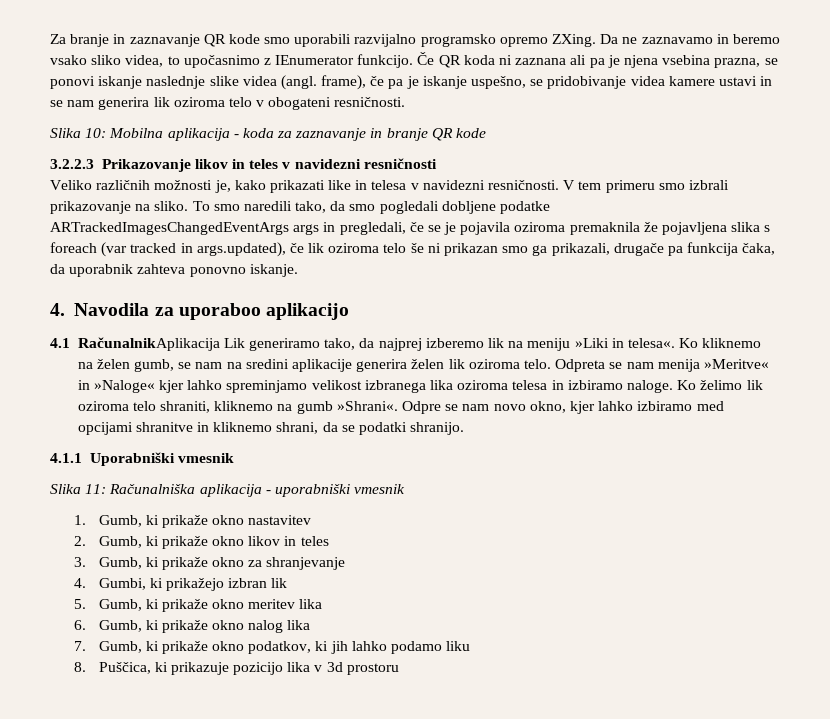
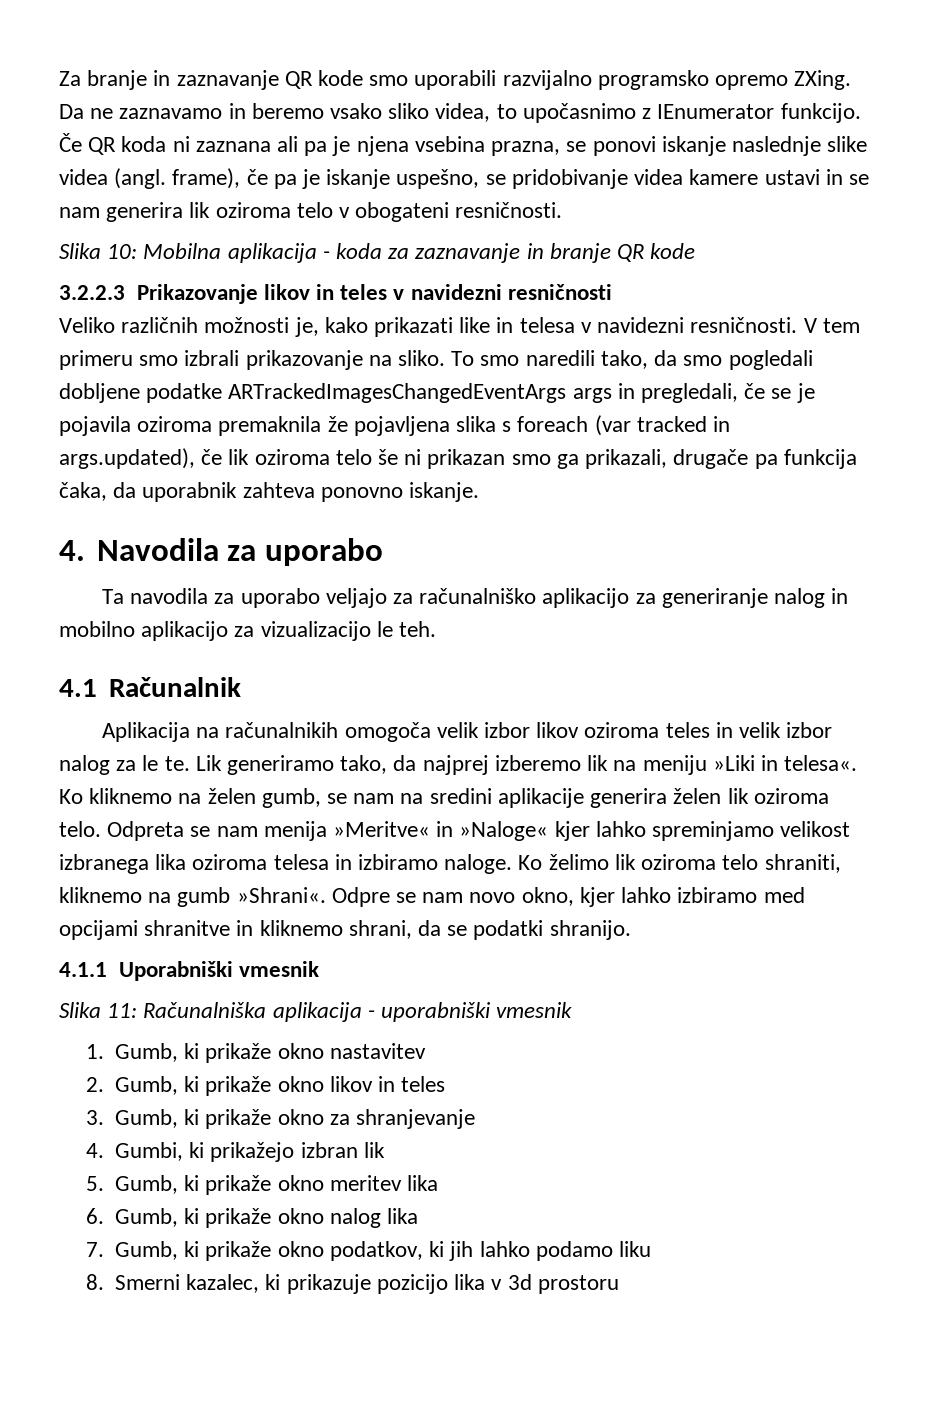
- 4. Navodila za uporaboo aplikacijo
- 4.1 RačunalnikAplikacija Lik generiramo tako, da najprej izberemo lik na meniju »Liki in telesa«.
+ 4. Navodila za uporabo
+ Ta navodila za uporabo veljajo za računalniško aplikacijo za generiranje nalog in mobilno aplikacijo za vizualizacijo le teh.
+ 4.1 Računalnik
+ Aplikacija na računalnikih omogoča velik izbor likov oziroma teles in velik izbor nalog za le te. Lik generiramo tako, da najprej izberemo lik na meniju »Liki in telesa«.
- 8. Puščica, ki prikazuje pozicijo lika v 3d prostoru
+ 8. Smerni kazalec, ki prikazuje pozicijo lika v 3d prostoru

